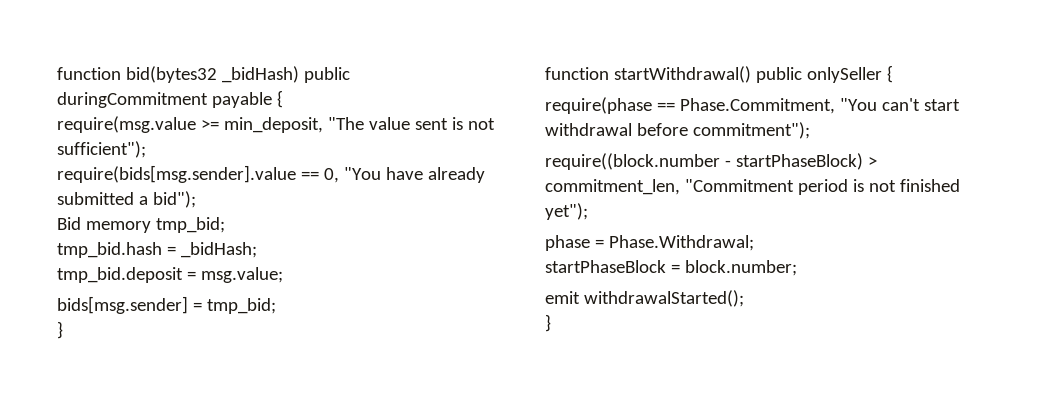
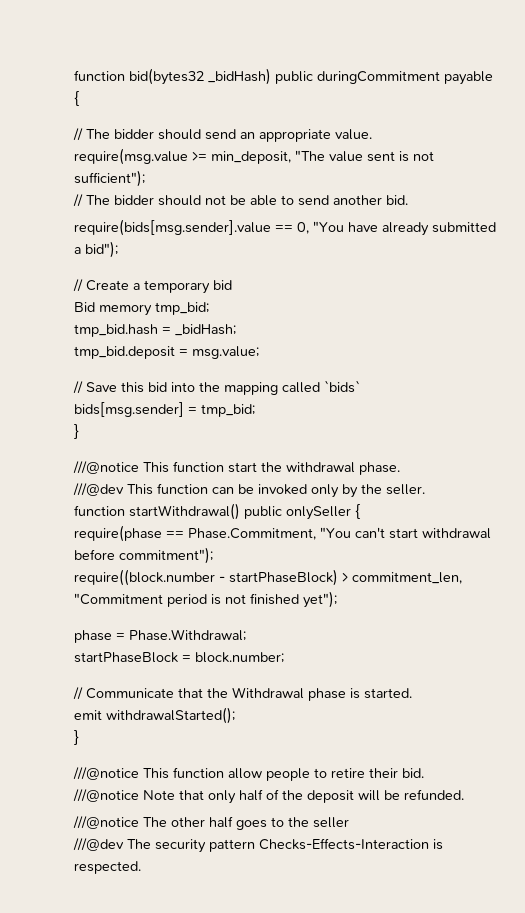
+ // The bidder should send an appropriate value.
+ // The bidder should not be able to send another bid.
+ // Create a temporary bid
+ // Save this bid into the mapping called `bids`
  bids[msg.sender] = tmp_bid;
  }
+ ///@notice This function start the withdrawal phase.
+ ///@dev This function can be invoked only by the seller.
+ // Communicate that the Withdrawal phase is started.
  emit withdrawalStarted();
  }
+ ///@notice This function allow people to retire their bid.
+ ///@notice Note that only half of the deposit will be refunded.
+ ///@notice The other half goes to the seller
+ ///@dev The security pattern Checks-Effects-Interaction is respected.

